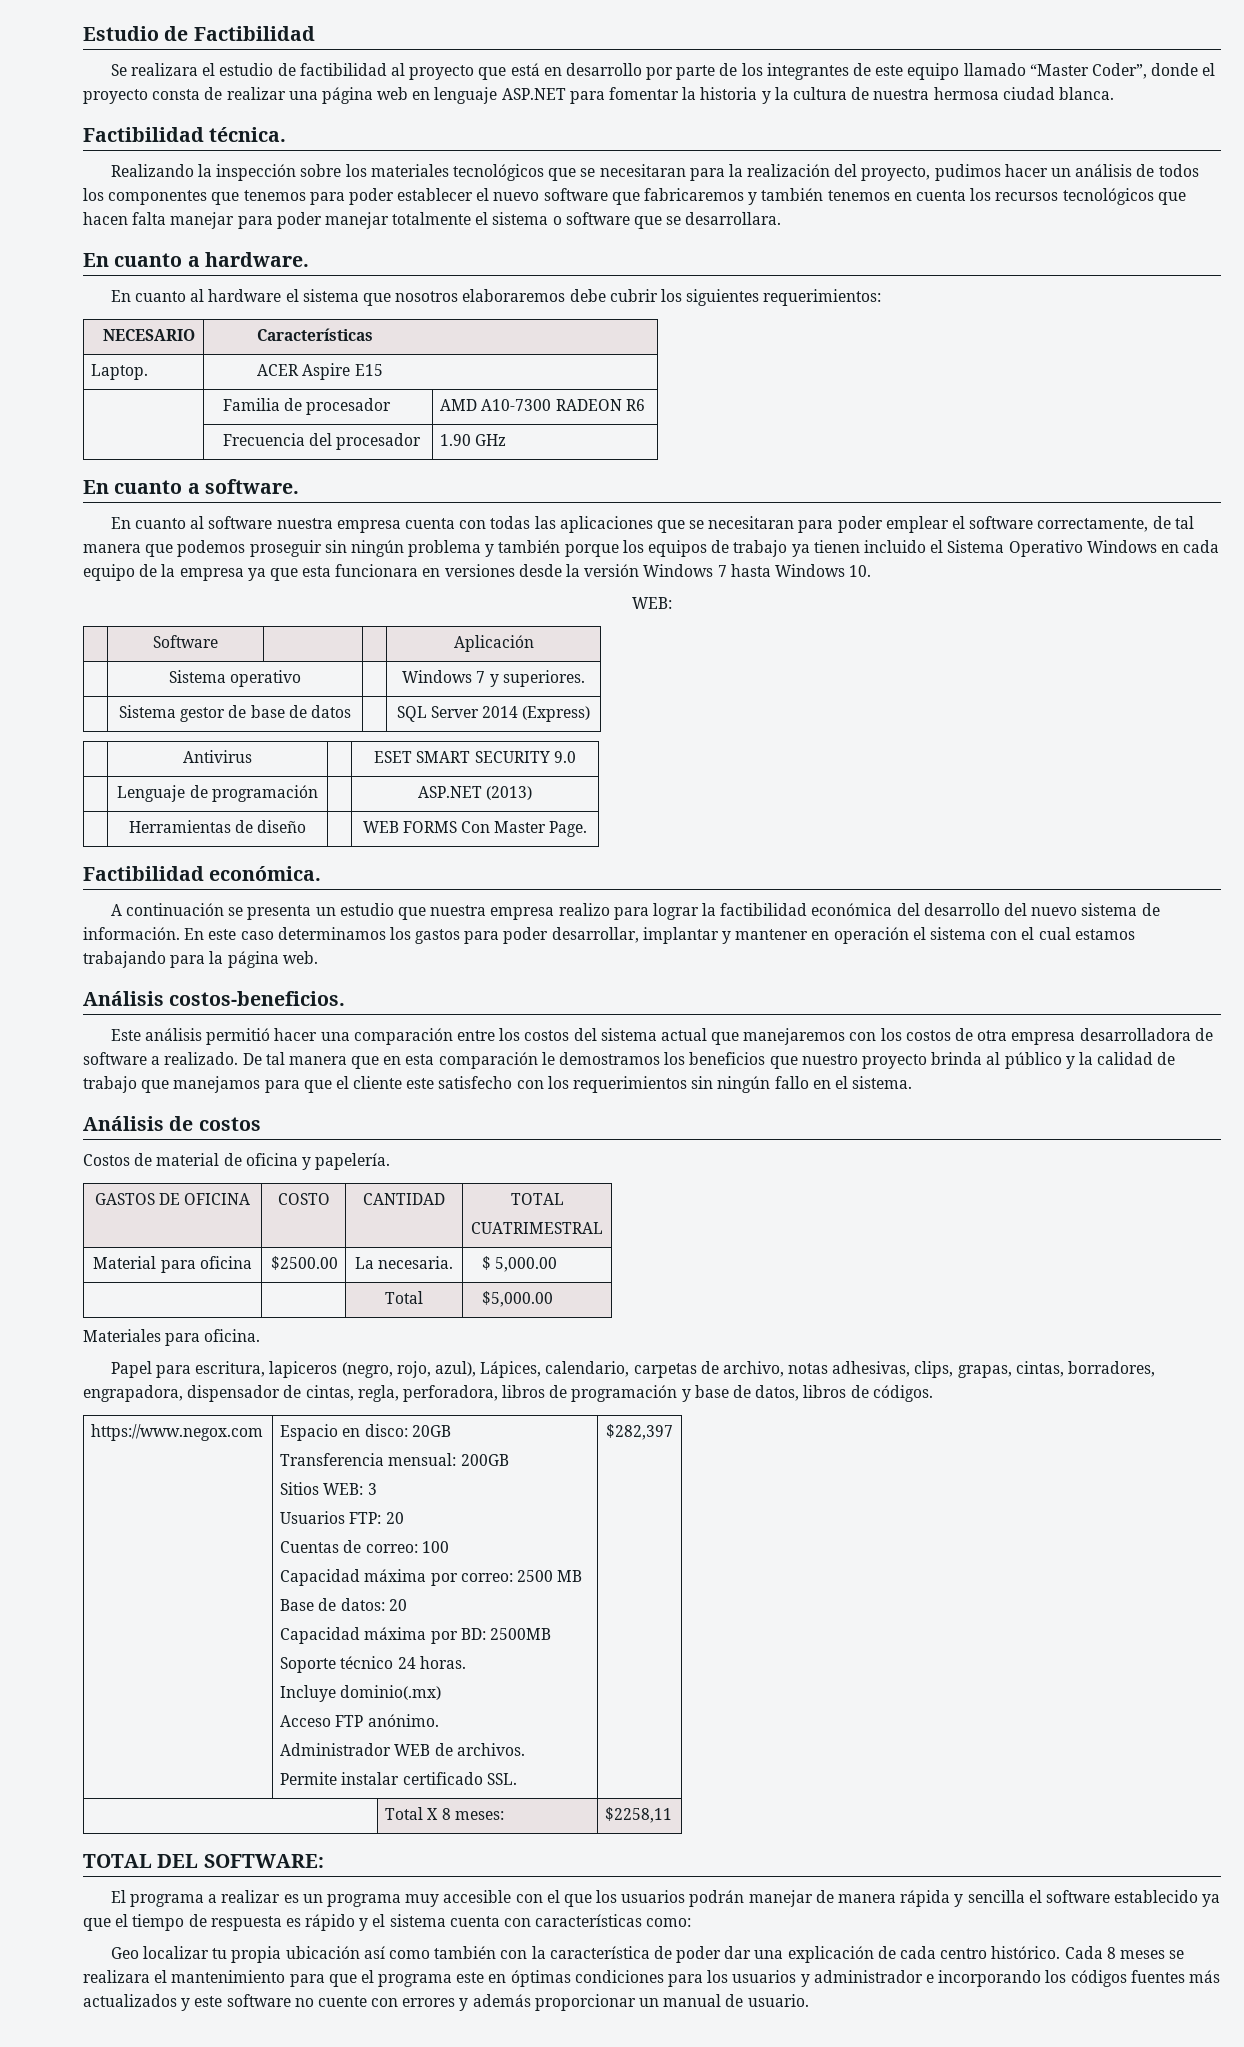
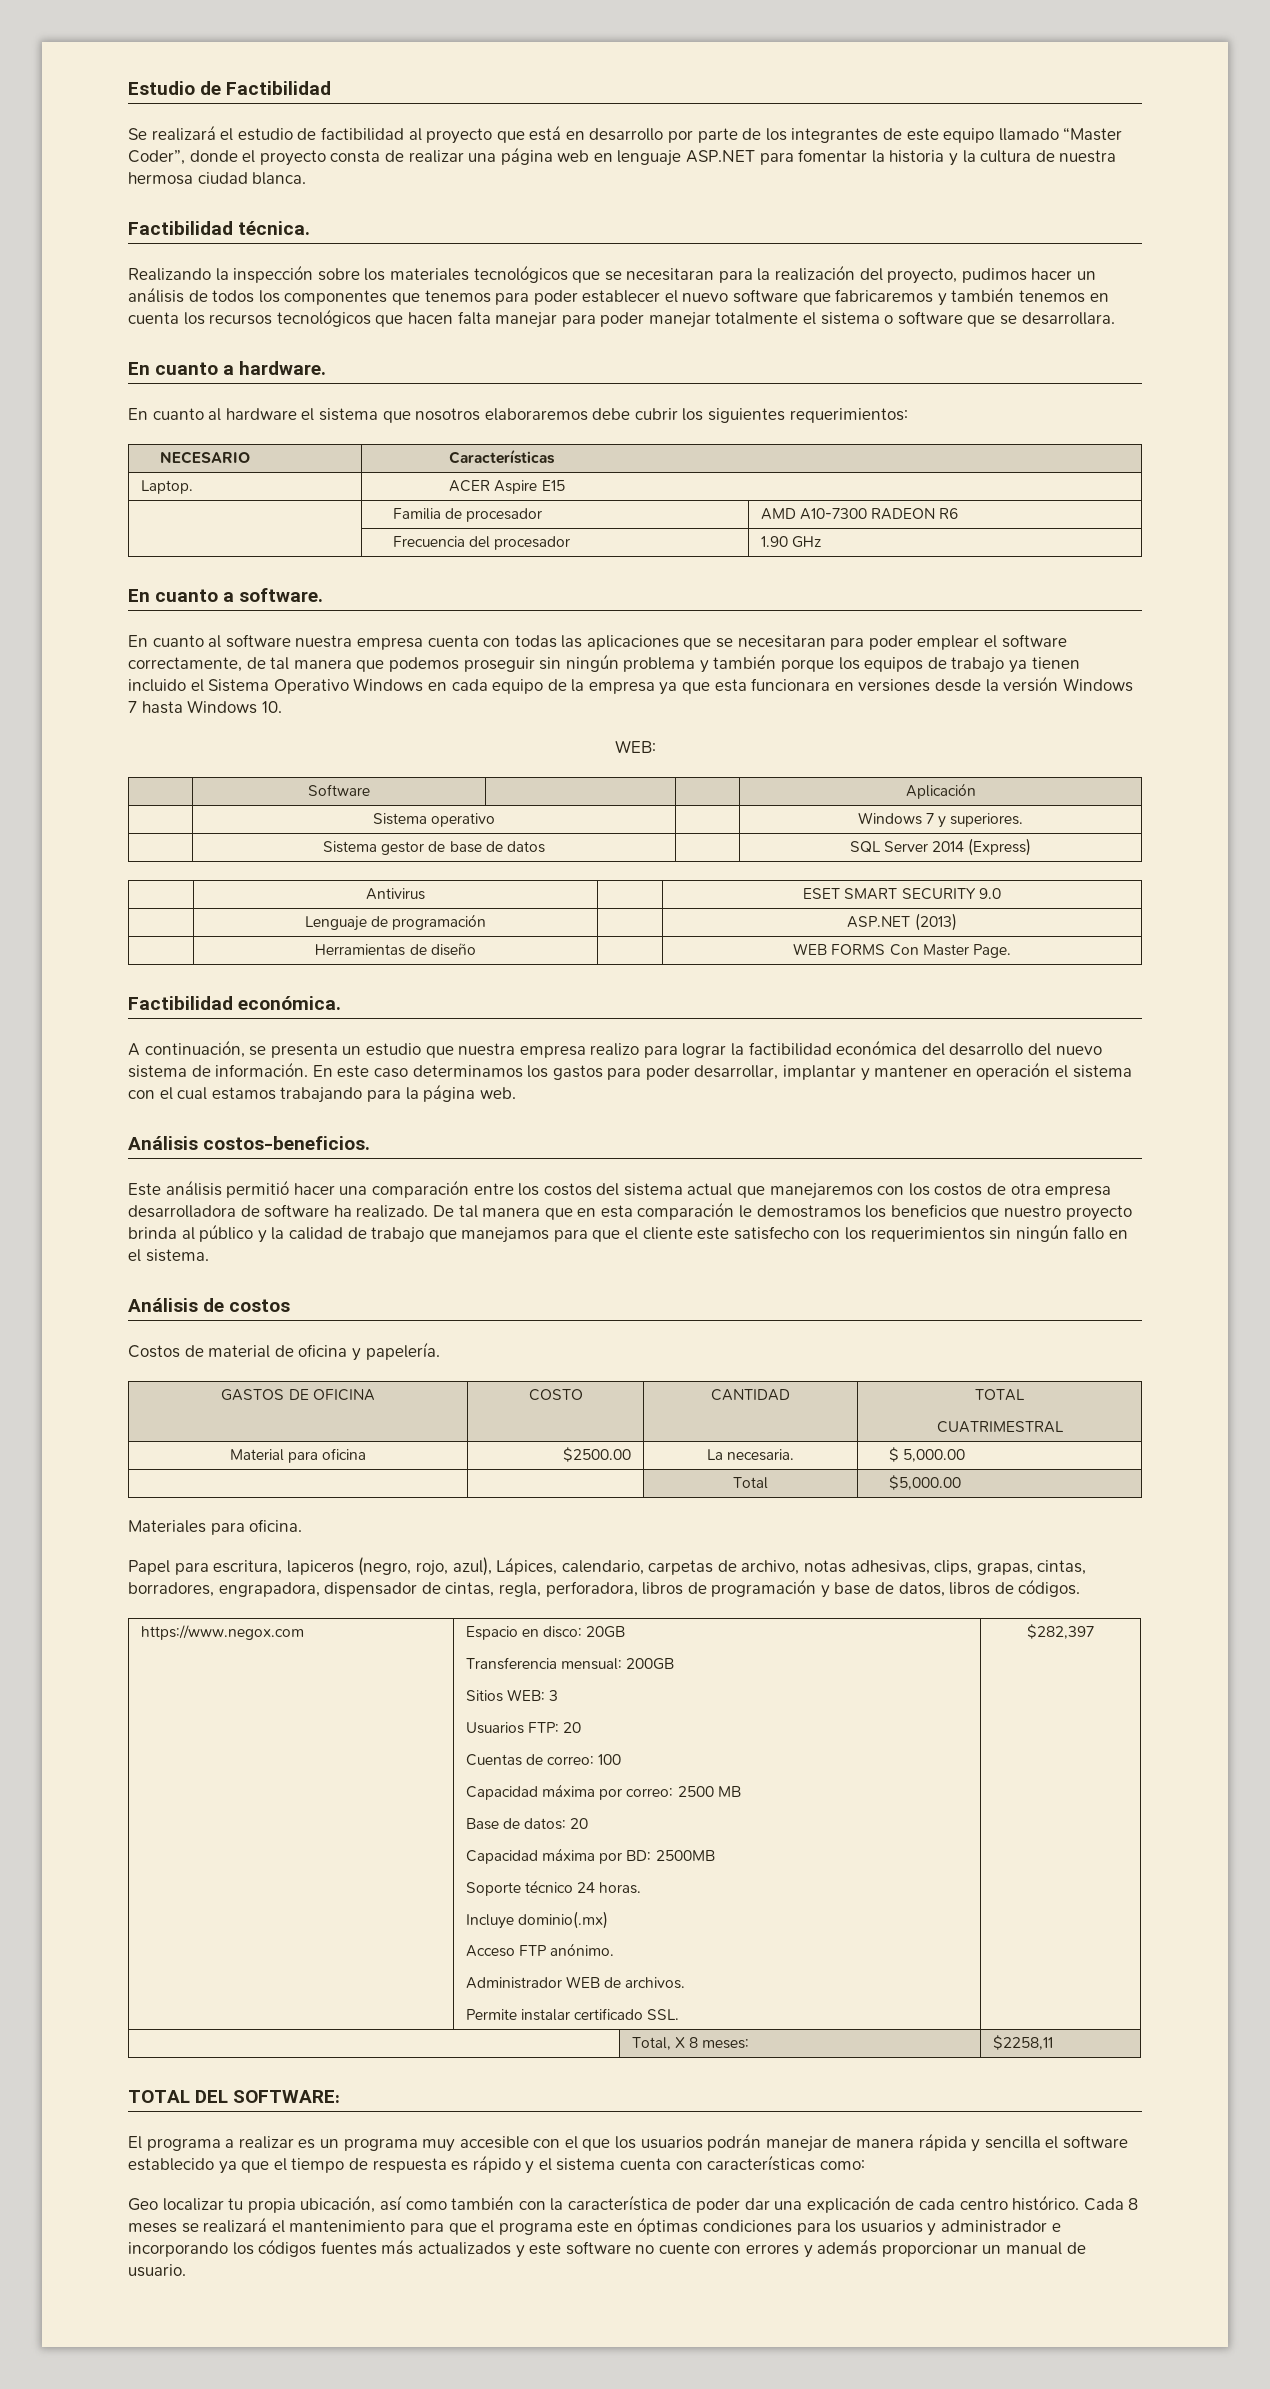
- Se realizara el estudio de factibilidad al proyecto que está en desarrollo por parte de los integrantes de este equipo llamado “Master Coder”, donde el proyecto consta de realizar una página web en lenguaje ASP.NET para fomentar la historia y la cultura de nuestra hermosa ciudad blanca.
+ Se realizará el estudio de factibilidad al proyecto que está en desarrollo por parte de los integrantes de este equipo llamado “Master Coder”, donde el proyecto consta de realizar una página web en lenguaje ASP.NET para fomentar la historia y la cultura de nuestra hermosa ciudad blanca.
- A continuación se presenta un estudio que nuestra empresa realizo para lograr la factibilidad económica del desarrollo del nuevo sistema de información.
+ A continuación, se presenta un estudio que nuestra empresa realizo para lograr la factibilidad económica del desarrollo del nuevo sistema de información.
- Este análisis permitió hacer una comparación entre los costos del sistema actual que manejaremos con los costos de otra empresa desarrolladora de software a realizado.
+ Este análisis permitió hacer una comparación entre los costos del sistema actual que manejaremos con los costos de otra empresa desarrolladora de software ha realizado.
- | Total X 8 meses: | $2258,11
+ | Total, X 8 meses: | $2258,11
- Geo localizar tu propia ubicación así como también con la característica de poder dar una explicación de cada centro histórico.
+ Geo localizar tu propia ubicación, así como también con la característica de poder dar una explicación de cada centro histórico.
- Cada 8 meses se realizara el mantenimiento para que el programa este en óptimas condiciones para los usuarios y administrador e incorporando los códigos fuentes más actualizados y este software no cuente con errores y además proporcionar un manual de usuario.
+ Cada 8 meses se realizará el mantenimiento para que el programa este en óptimas condiciones para los usuarios y administrador e incorporando los códigos fuentes más actualizados y este software no cuente con errores y además proporcionar un manual de usuario.

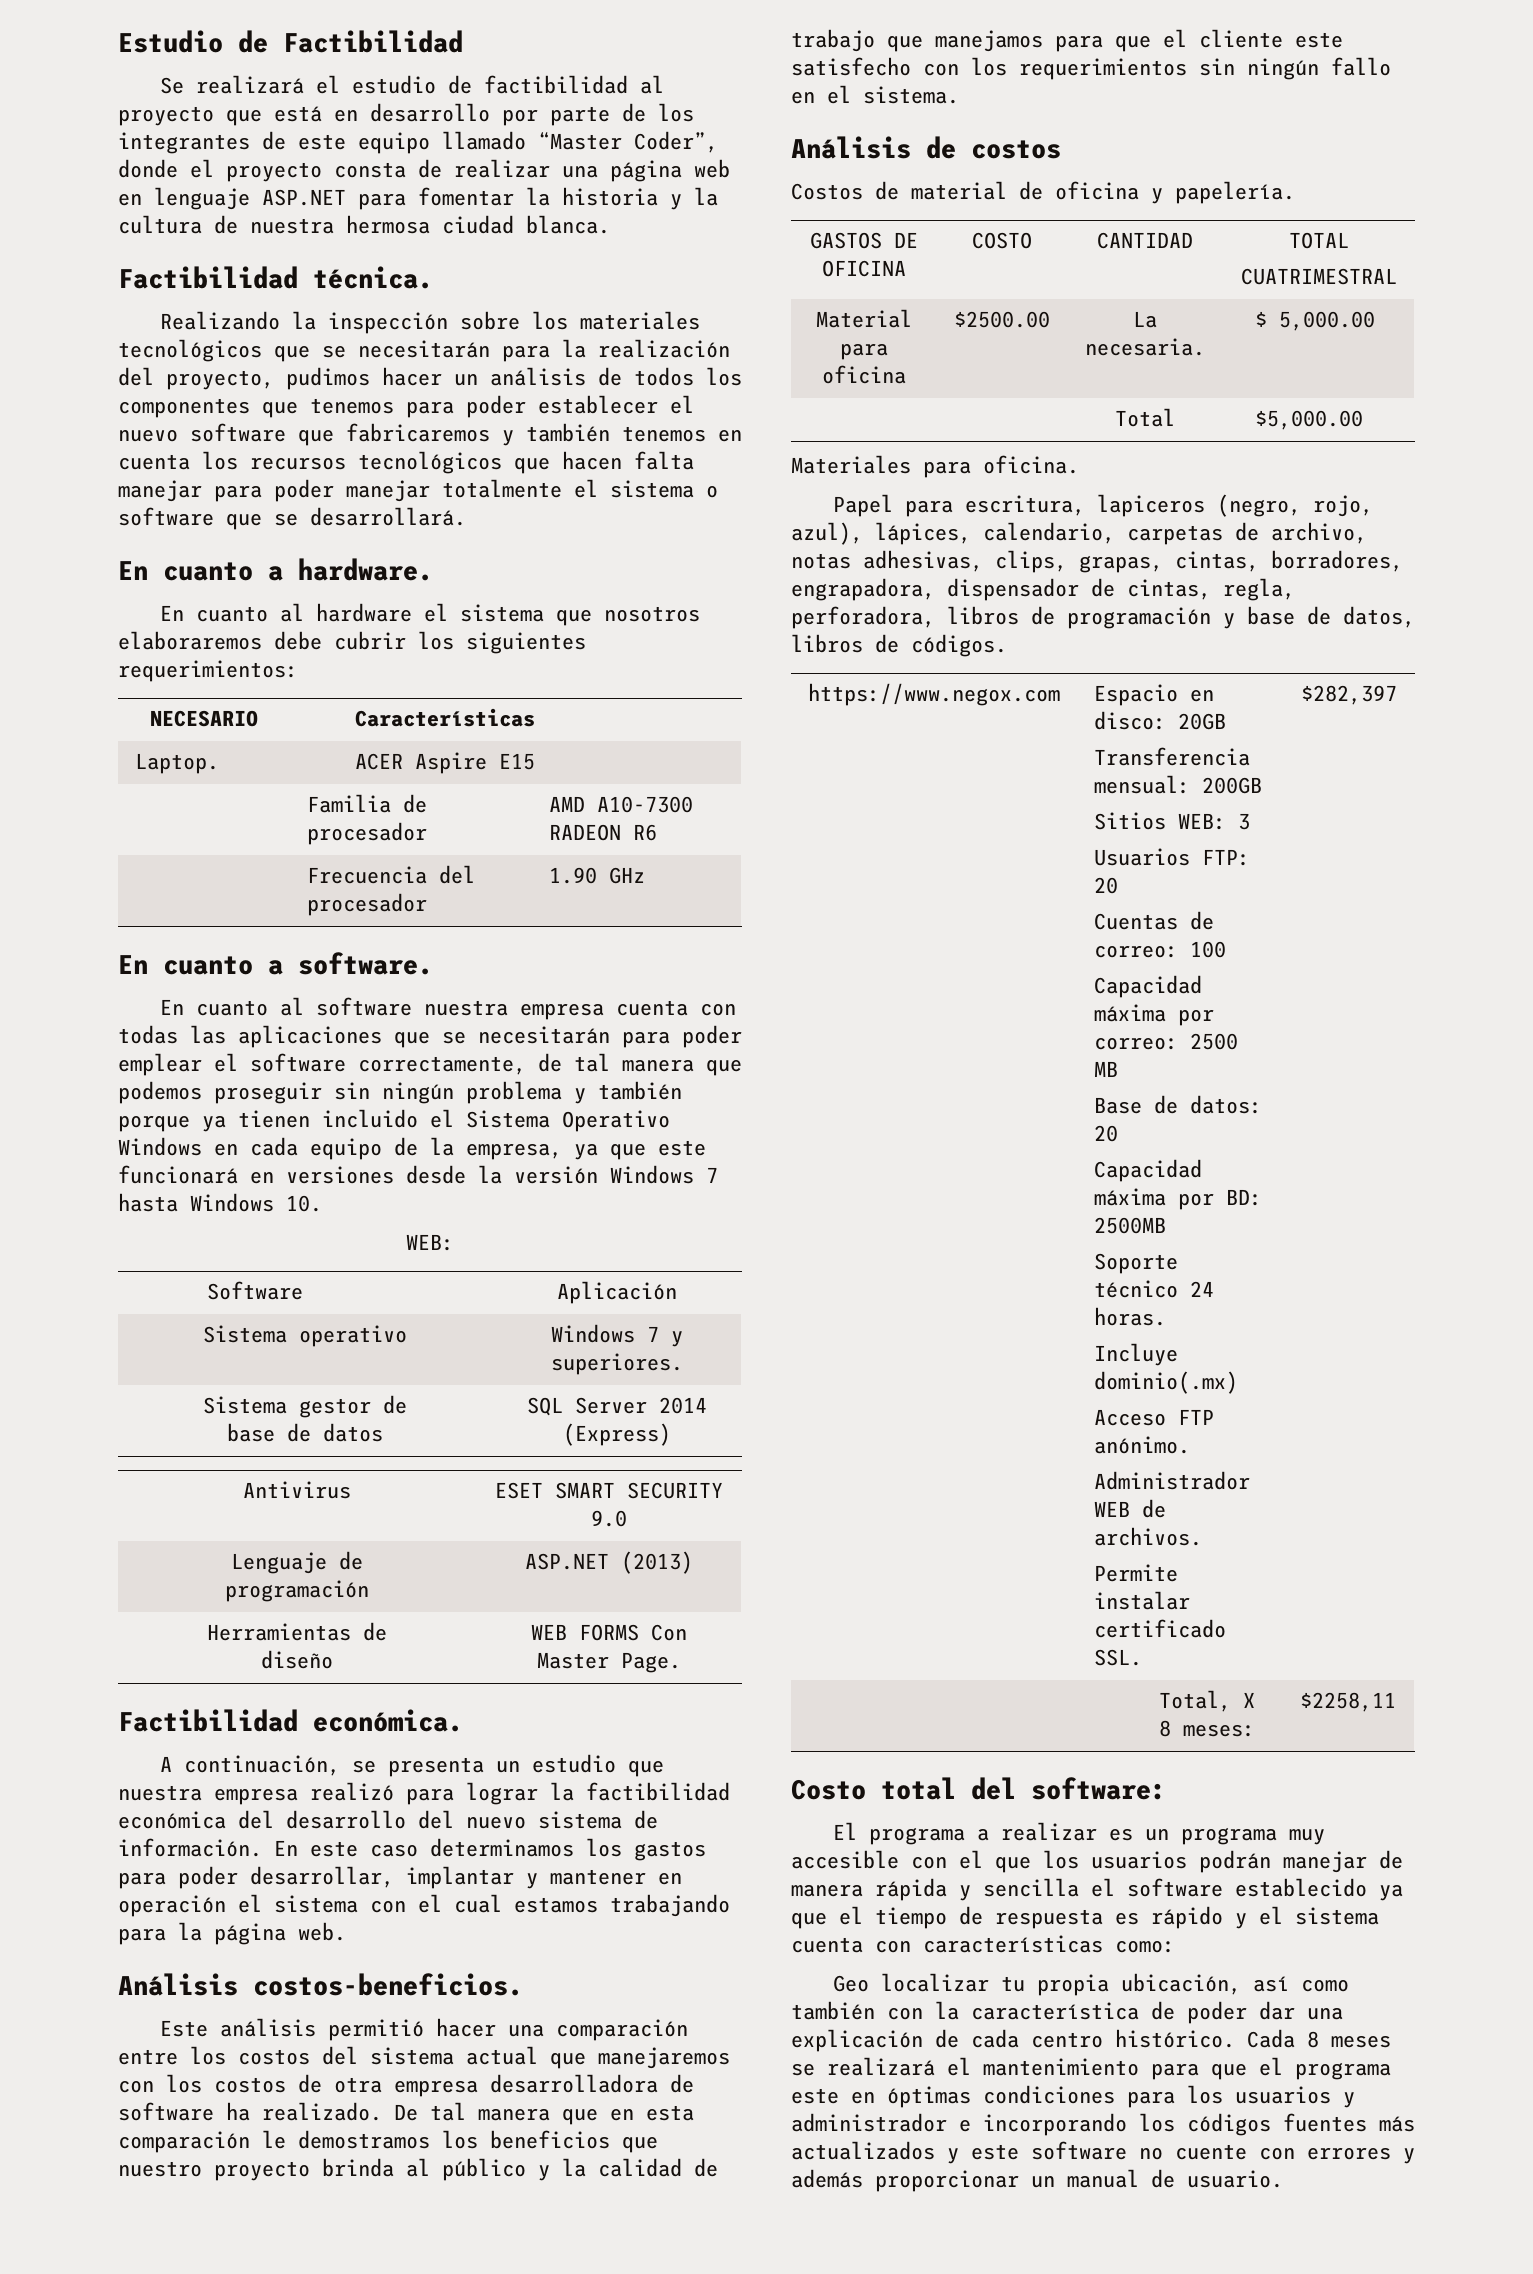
- Realizando la inspección sobre los materiales tecnológicos que se necesitaran para la realización del proyecto, pudimos hacer un análisis de todos los componentes que tenemos para poder establecer el nuevo software que fabricaremos y también tenemos en cuenta los recursos tecnológicos que hacen falta manejar para poder manejar totalmente el sistema o software que se desarrollara.
+ Realizando la inspección sobre los materiales tecnológicos que se necesitarán para la realización del proyecto, pudimos hacer un análisis de todos los componentes que tenemos para poder establecer el nuevo software que fabricaremos y también tenemos en cuenta los recursos tecnológicos que hacen falta manejar para poder manejar totalmente el sistema o software que se desarrollará.
- En cuanto al software nuestra empresa cuenta con todas las aplicaciones que se necesitaran para poder emplear el software correctamente, de tal manera que podemos proseguir sin ningún problema y también porque los equipos de trabajo ya tienen incluido el Sistema Operativo Windows en cada equipo de la empresa ya que esta funcionara en versiones desde la versión Windows 7 hasta Windows 10.
+ En cuanto al software nuestra empresa cuenta con todas las aplicaciones que se necesitarán para poder emplear el software correctamente, de tal manera que podemos proseguir sin ningún problema y también porque ya tienen incluido el Sistema Operativo Windows en cada equipo de la empresa, ya que este funcionará en versiones desde la versión Windows 7 hasta Windows 10.
- A continuación, se presenta un estudio que nuestra empresa realizo para lograr la factibilidad económica del desarrollo del nuevo sistema de información.
+ A continuación, se presenta un estudio que nuestra empresa realizó para lograr la factibilidad económica del desarrollo del nuevo sistema de información.
- Papel para escritura, lapiceros (negro, rojo, azul), Lápices, calendario, carpetas de archivo, notas adhesivas, clips, grapas, cintas, borradores, engrapadora, dispensador de cintas, regla, perforadora, libros de programación y base de datos, libros de códigos.
+ Papel para escritura, lapiceros (negro, rojo, azul), lápices, calendario, carpetas de archivo, notas adhesivas, clips, grapas, cintas, borradores, engrapadora, dispensador de cintas, regla, perforadora, libros de programación y base de datos, libros de códigos.
- TOTAL DEL SOFTWARE:
+ Costo total del software:

